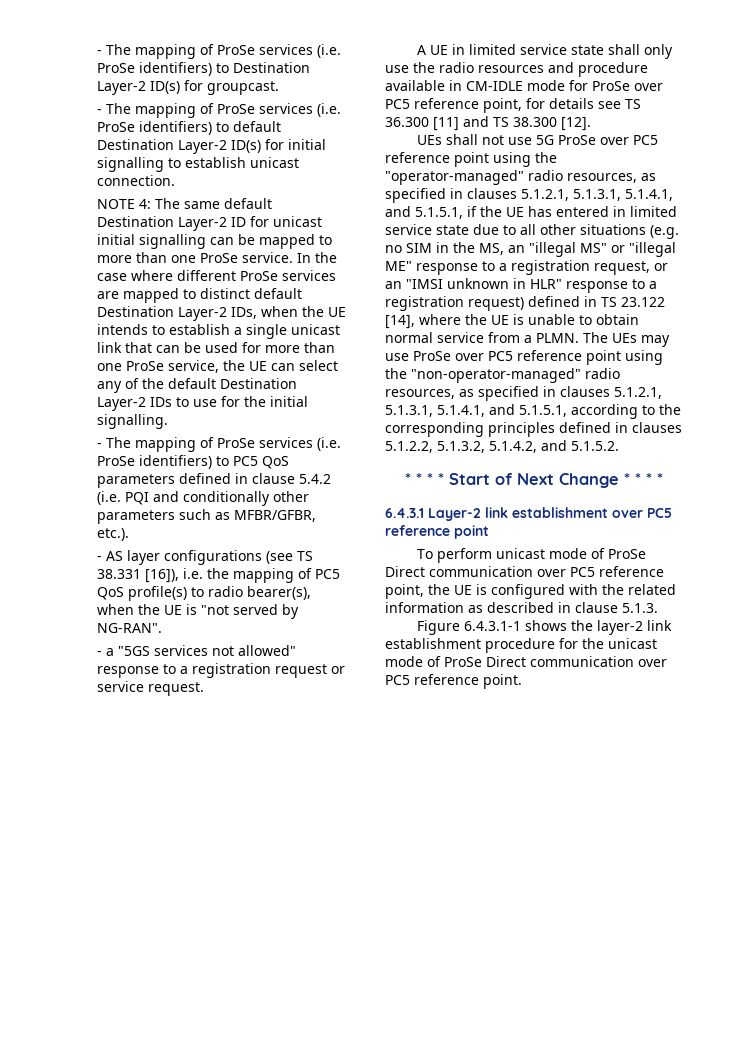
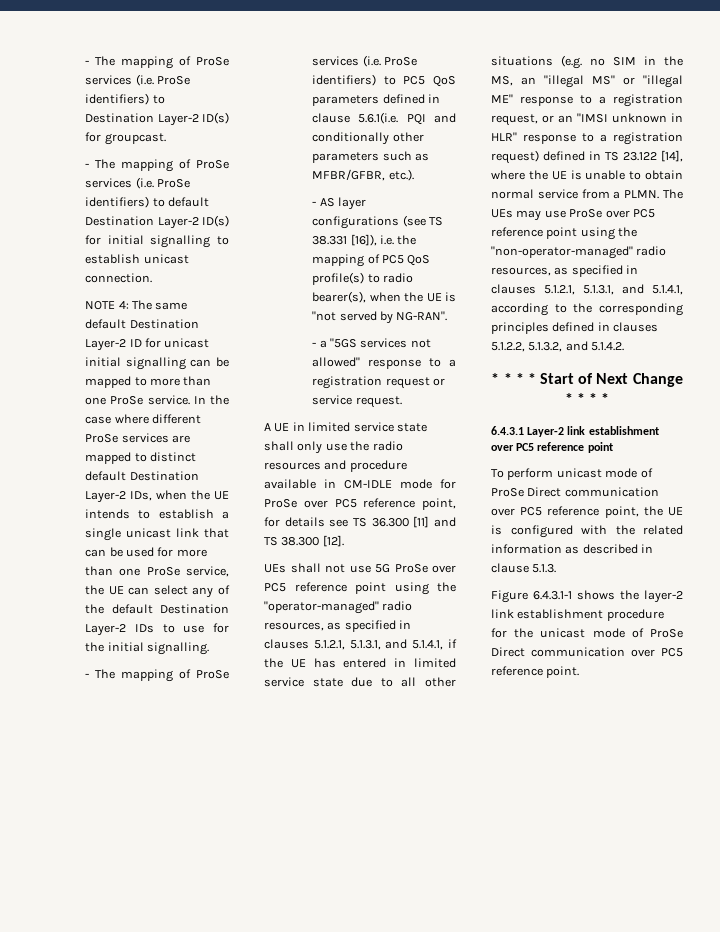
- - The mapping of ProSe services (i.e. ProSe identifiers) to PC5 QoS parameters defined in clause 5.4.2 (i.e. PQI and conditionally other parameters such as MFBR/GFBR, etc.).
+ - The mapping of ProSe services (i.e. ProSe identifiers) to PC5 QoS parameters defined in clause 5.6.1(i.e. PQI and conditionally other parameters such as MFBR/GFBR, etc.).
- UEs shall not use 5G ProSe over PC5 reference point using the "operator-managed" radio resources, as specified in clauses 5.1.2.1, 5.1.3.1, 5.1.4.1, and 5.1.5.1, if the UE has entered in limited service state due to all other situations (e.g. no SIM in the MS, an "illegal MS" or "illegal ME" response to a registration request, or an "IMSI unknown in HLR" response to a registration request) defined in TS 23.122 [14], where the UE is unable to obtain normal service from a PLMN.
+ UEs shall not use 5G ProSe over PC5 reference point using the "operator-managed" radio resources, as specified in clauses 5.1.2.1, 5.1.3.1, and 5.1.4.1, if the UE has entered in limited service state due to all other situations (e.g. no SIM in the MS, an "illegal MS" or "illegal ME" response to a registration request, or an "IMSI unknown in HLR" response to a registration request) defined in TS 23.122 [14], where the UE is unable to obtain normal service from a PLMN.
- The UEs may use ProSe over PC5 reference point using the "non-operator-managed" radio resources, as specified in clauses 5.1.2.1, 5.1.3.1, 5.1.4.1, and 5.1.5.1, according to the corresponding principles defined in clauses 5.1.2.2, 5.1.3.2, 5.1.4.2, and 5.1.5.2.
+ The UEs may use ProSe over PC5 reference point using the "non-operator-managed" radio resources, as specified in clauses 5.1.2.1, 5.1.3.1, and 5.1.4.1, according to the corresponding principles defined in clauses 5.1.2.2, 5.1.3.2, and 5.1.4.2.

